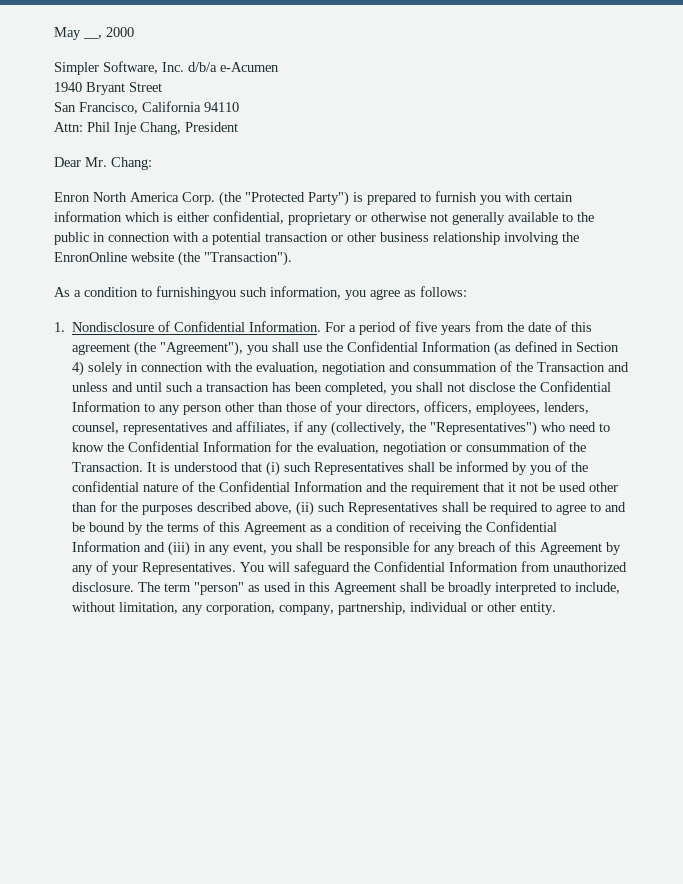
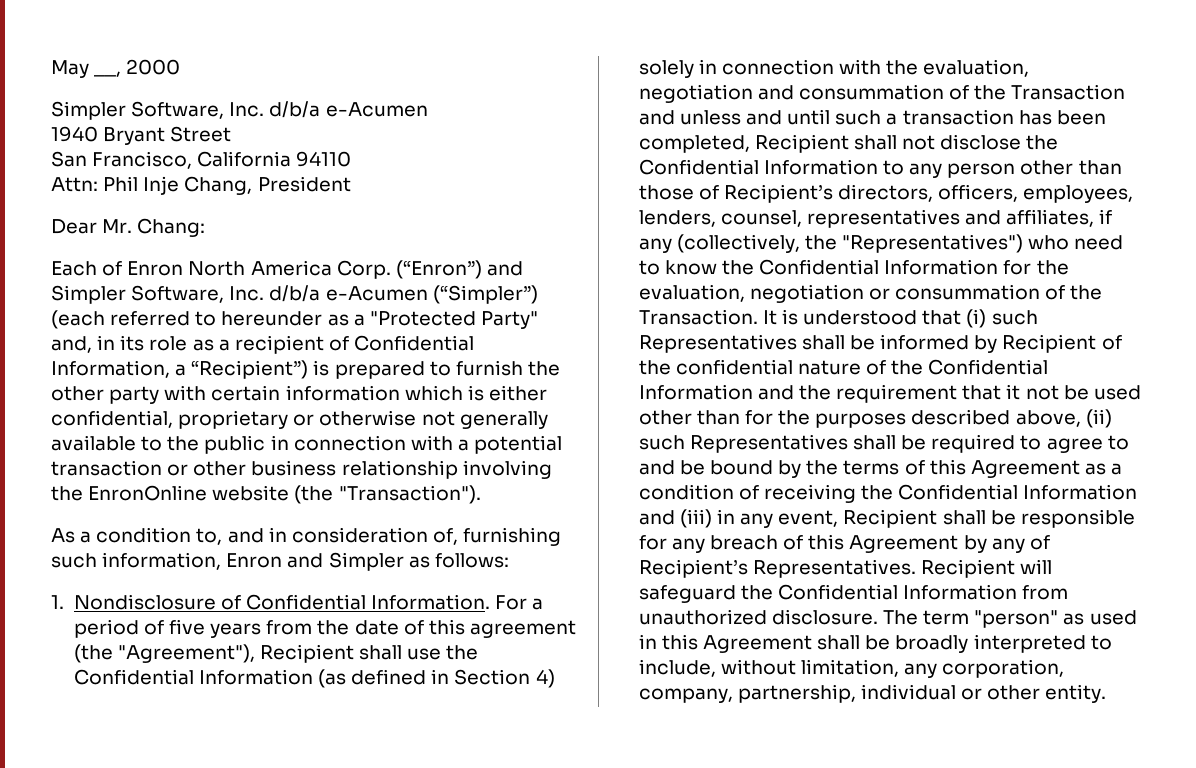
- Enron North America Corp.
+ Each of Enron North America Corp.
- (the "Protected Party") is prepared to furnish you with certain information which is either confidential, proprietary or otherwise not generally available to the public in connection with a potential transaction or other business relationship involving the EnronOnline website (the "Transaction").
+ (“Enron”) and Simpler Software, Inc. d/b/a e-Acumen (“Simpler”) (each referred to hereunder as a "Protected Party" and, in its role as a recipient of Confidential Information, a “Recipient”) is prepared to furnish the other party with certain information which is either confidential, proprietary or otherwise not generally available to the public in connection with a potential transaction or other business relationship involving the EnronOnline website (the "Transaction").
- As a condition to furnishingyou such information, you agree as follows:
+ As a condition to, and in consideration of, furnishing such information, Enron and Simpler as follows:
- For a period of five years from the date of this agreement (the "Agreement"), you shall use the Confidential Information (as defined in Section 4) solely in connection with the evaluation, negotiation and consummation of the Transaction and unless and until such a transaction has been completed, you shall not disclose the Confidential Information to any person other than those of your directors, officers, employees, lenders, counsel, representatives and affiliates, if any (collectively, the "Representatives") who need to know the Confidential Information for the evaluation, negotiation or consummation of the Transaction.
+ For a period of five years from the date of this agreement (the "Agreement"), Recipient shall use the Confidential Information (as defined in Section 4) solely in connection with the evaluation, negotiation and consummation of the Transaction and unless and until such a transaction has been completed, Recipient shall not disclose the Confidential Information to any person other than those of Recipient’s directors, officers, employees, lenders, counsel, representatives and affiliates, if any (collectively, the "Representatives") who need to know the Confidential Information for the evaluation, negotiation or consummation of the Transaction.
- It is understood that (i) such Representatives shall be informed by you of the confidential nature of the Confidential Information and the requirement that it not be used other than for the purposes described above, (ii) such Representatives shall be required to agree to and be bound by the terms of this Agreement as a condition of receiving the Confidential Information and (iii) in any event, you shall be responsible for any breach of this Agreement by any of your Representatives. You will safeguard the Confidential Information from unauthorized disclosure.
+ It is understood that (i) such Representatives shall be informed by Recipient of the confidential nature of the Confidential Information and the requirement that it not be used other than for the purposes described above, (ii) such Representatives shall be required to agree to and be bound by the terms of this Agreement as a condition of receiving the Confidential Information and (iii) in any event, Recipient shall be responsible for any breach of this Agreement by any of Recipient’s Representatives. Recipient will safeguard the Confidential Information from unauthorized disclosure.

